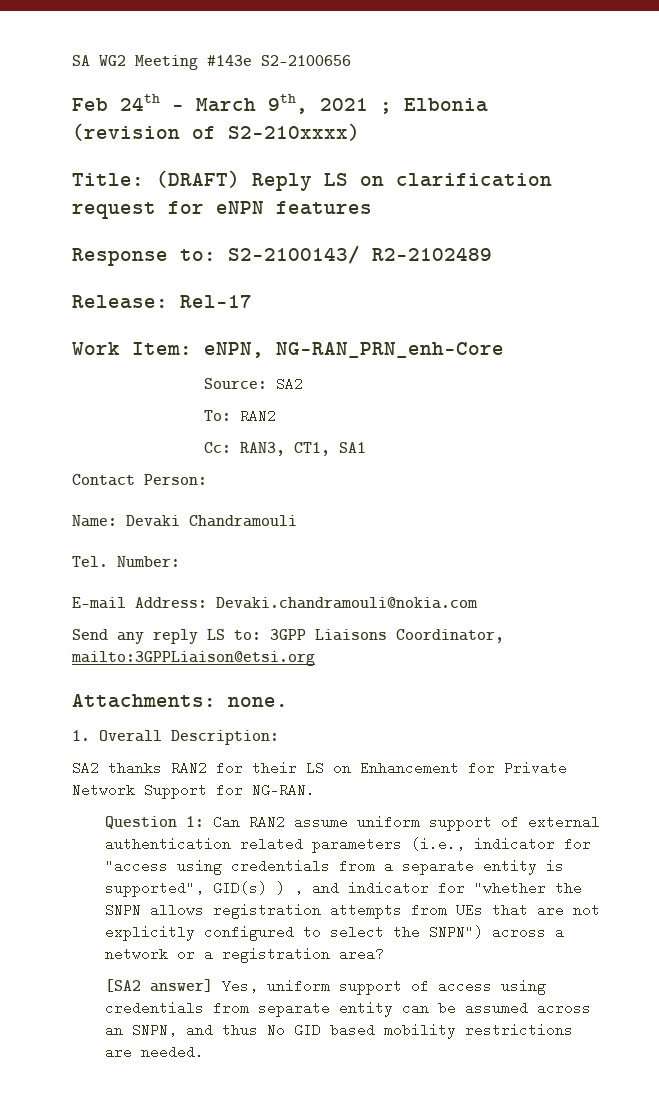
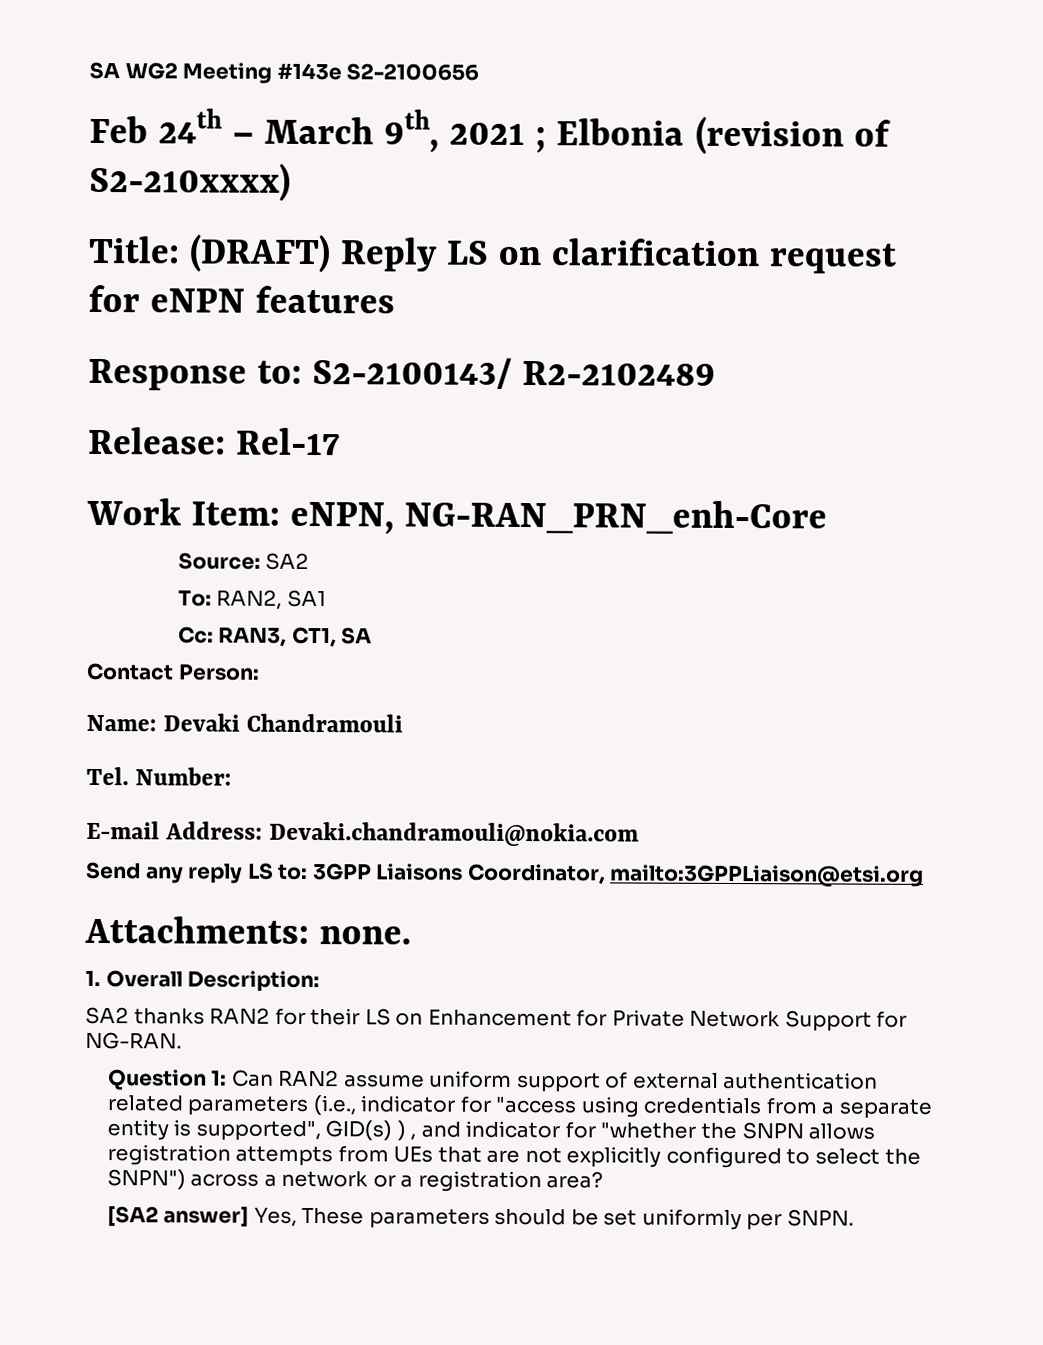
- To: RAN2
+ To: RAN2, SA1
- Cc: RAN3, CT1, SA1
+ Cc: RAN3, CT1, SA
- [SA2 answer] Yes, uniform support of access using credentials from separate entity can be assumed across an SNPN, and thus No GID based mobility restrictions are needed.
+ [SA2 answer] Yes, These parameters should be set uniformly per SNPN.

